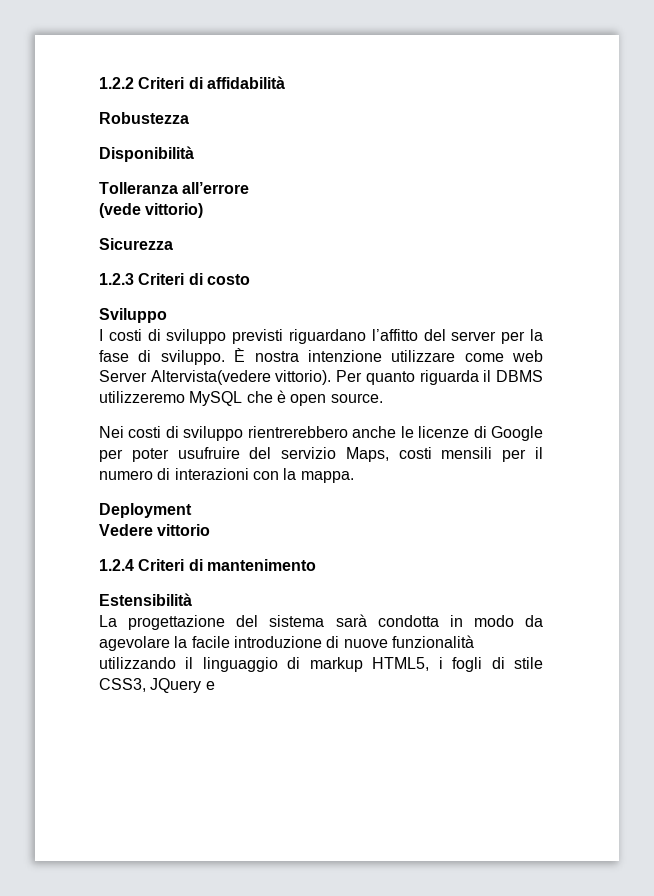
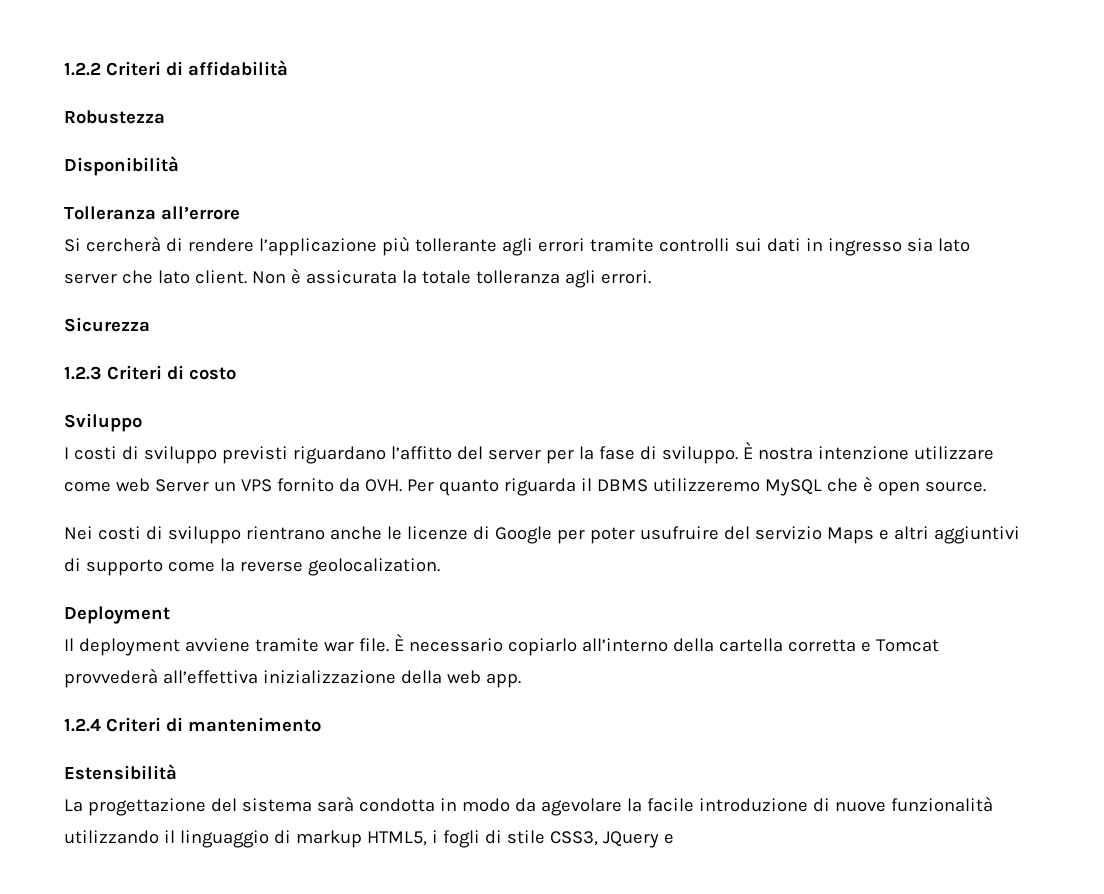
- (vede vittorio)
+ Si cercherà di rendere l’applicazione più tollerante agli errori tramite controlli sui dati in ingresso sia lato server che lato client. Non è assicurata la totale tolleranza agli errori.
- È nostra intenzione utilizzare come web Server Altervista(vedere vittorio). Per quanto riguarda il DBMS utilizzeremo MySQL che è open source.
+ È nostra intenzione utilizzare come web Server un VPS fornito da OVH. Per quanto riguarda il DBMS utilizzeremo MySQL che è open source.
- Nei costi di sviluppo rientrerebbero anche le licenze di Google per poter usufruire del servizio Maps, costi mensili per il numero di interazioni con la mappa.
+ Nei costi di sviluppo rientrano anche le licenze di Google per poter usufruire del servizio Maps e altri aggiuntivi di supporto come la reverse geolocalization.
  Deployment
- Vedere vittorio
+ Il deployment avviene tramite war file. È necessario copiarlo all’interno della cartella corretta e Tomcat provvederà all’effettiva inizializzazione della web app.

